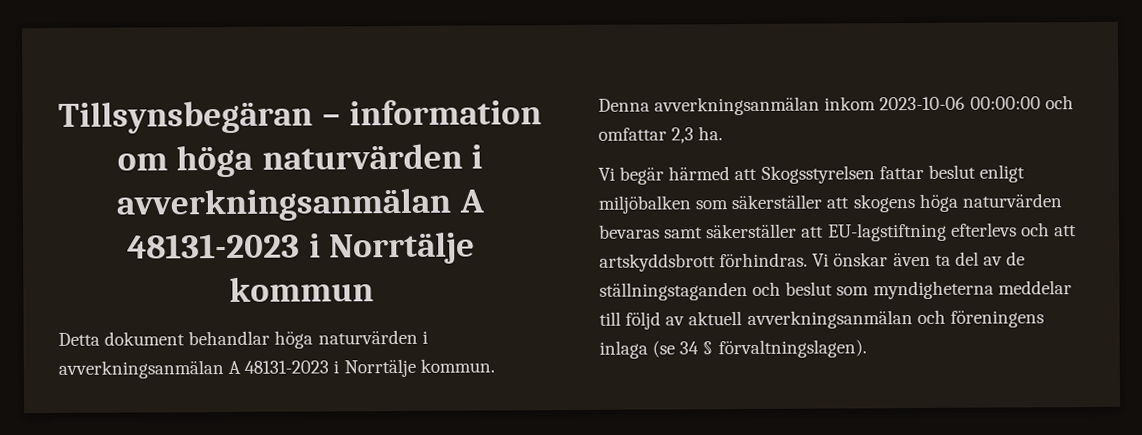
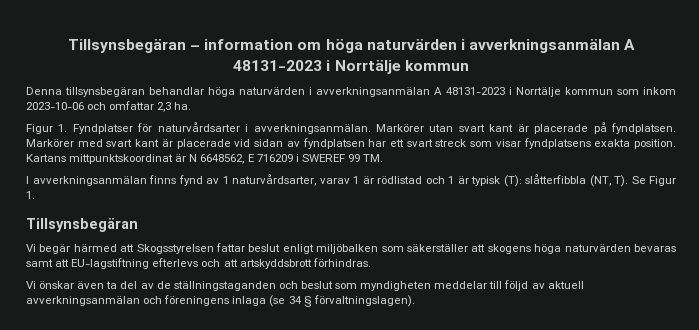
- Detta dokument behandlar höga naturvärden i avverkningsanmälan A 48131-2023 i Norrtälje kommun. Denna avverkningsanmälan inkom 2023-10-06 00:00:00 och omfattar 2,3 ha.
+ Denna tillsynsbegäran behandlar höga naturvärden i avverkningsanmälan A 48131-2023 i Norrtälje kommun som inkom 2023-10-06 och omfattar 2,3 ha.
+ Figur 1. Fyndplatser för naturvårdsarter i avverkningsanmälan. Markörer utan svart kant är placerade på fyndplatsen. Markörer med svart kant är placerade vid sidan av fyndplatsen har ett svart streck som visar fyndplatsens exakta position. Kartans mittpunktskoordinat är N 6648562, E 716209 i SWEREF 99 TM.
+ I avverkningsanmälan finns fynd av 1 naturvårdsarter, varav 1 är rödlistad och 1 är typisk (T): slåtterfibbla (NT, T). Se Figur 1.
+ Tillsynsbegäran
- Vi begär härmed att Skogsstyrelsen fattar beslut enligt miljöbalken som säkerställer att skogens höga naturvärden bevaras samt säkerställer att EU-lagstiftning efterlevs och att artskyddsbrott förhindras. Vi önskar även ta del av de ställningstaganden och beslut som myndigheterna meddelar till följd av aktuell avverkningsanmälan och föreningens inlaga (se 34 § förvaltningslagen).
+ Vi begär härmed att Skogsstyrelsen fattar beslut enligt miljöbalken som säkerställer att skogens höga naturvärden bevaras samt att EU-lagstiftning efterlevs och att artskyddsbrott förhindras.
+ Vi önskar även ta del av de ställningstaganden och beslut som myndigheten meddelar till följd av aktuell avverkningsanmälan och föreningens inlaga (se 34 § förvaltningslagen).

